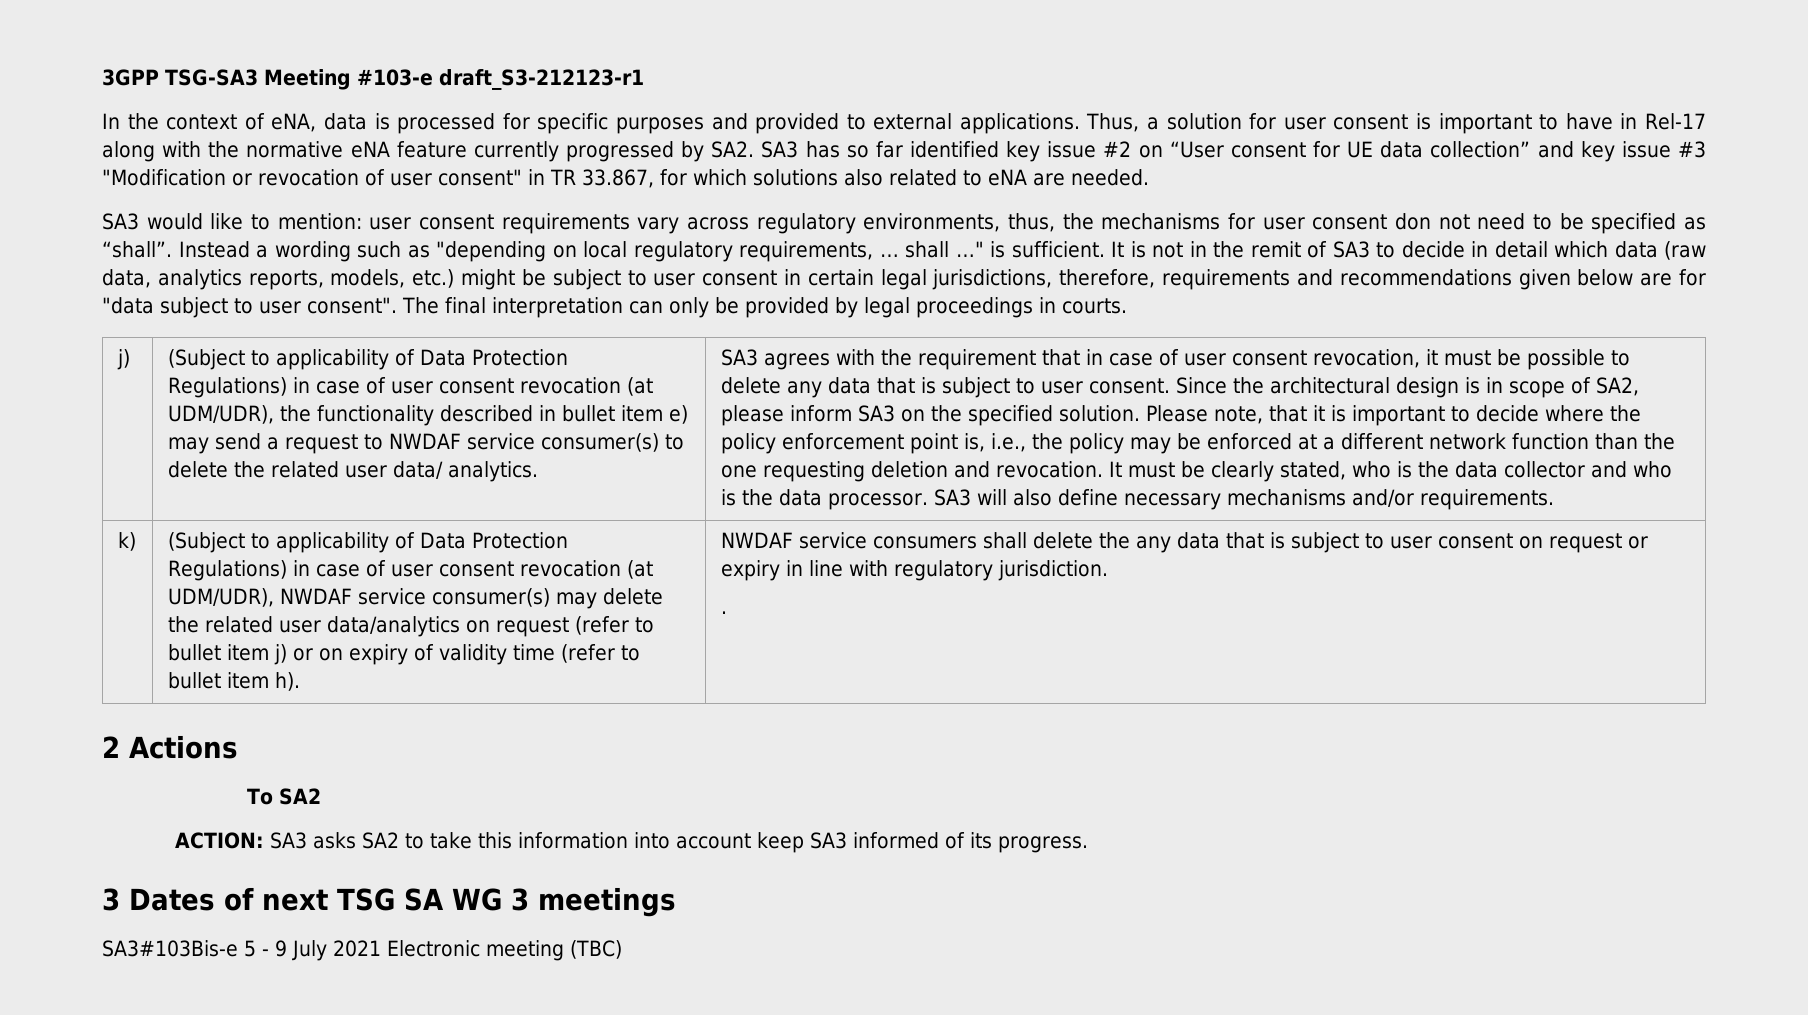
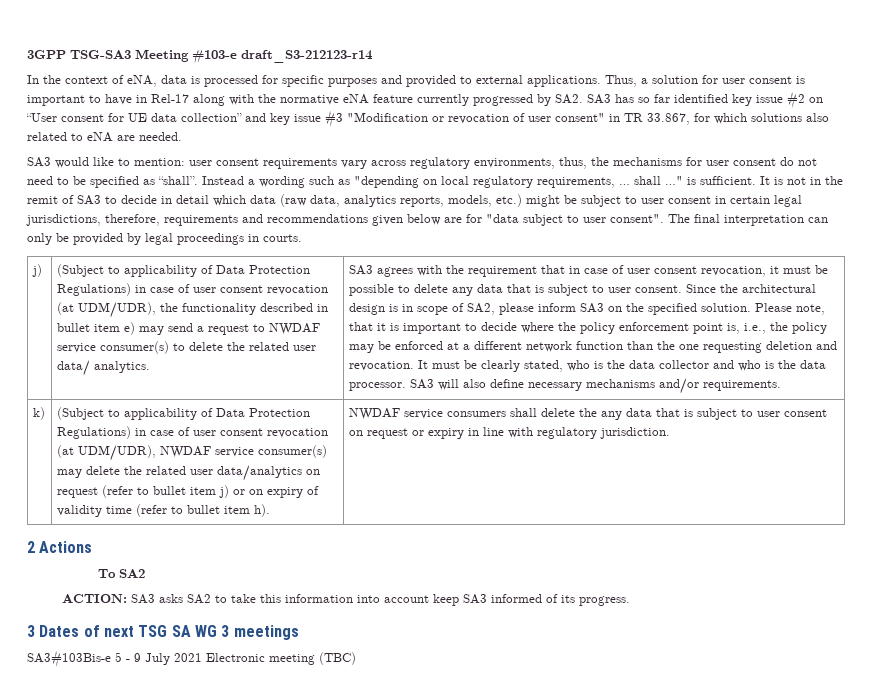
- 3GPP TSG-SA3 Meeting #103-e draft_S3-212123-r1
+ 3GPP TSG-SA3 Meeting #103-e draft_S3-212123-r14
- SA3 would like to mention: user consent requirements vary across regulatory environments, thus, the mechanisms for user consent don not need to be specified as “shall”.
+ SA3 would like to mention: user consent requirements vary across regulatory environments, thus, the mechanisms for user consent do not need to be specified as “shall”.
- .

